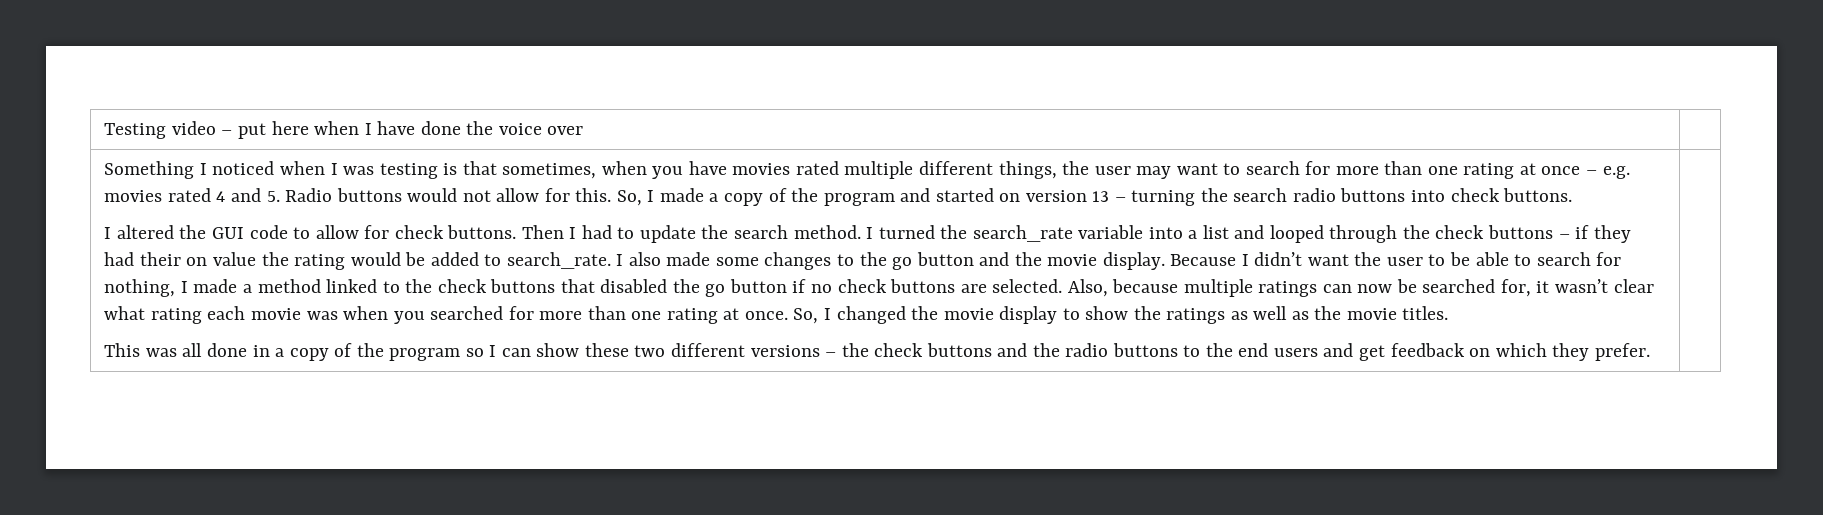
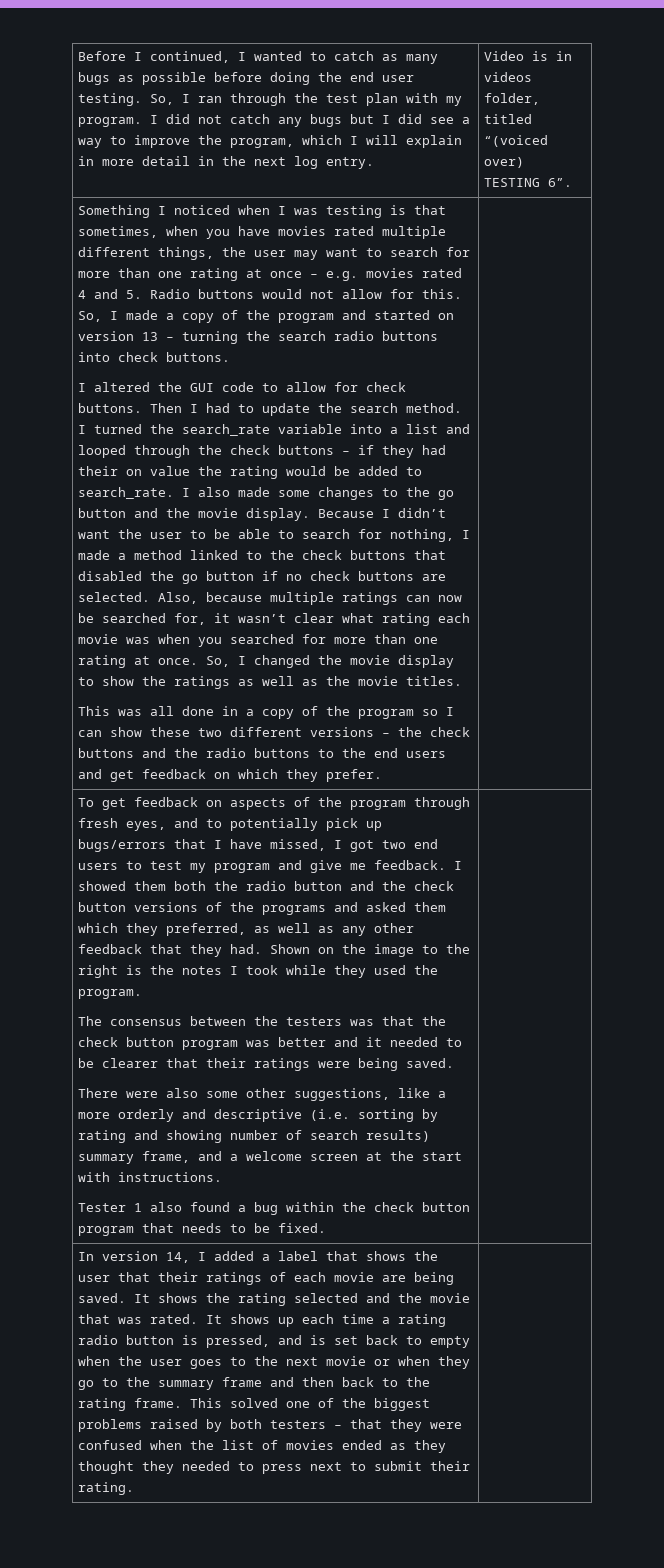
- Testing video – put here when I have done the voice over
+ Before I continued, I wanted to catch as many bugs as possible before doing the end user testing. So, I ran through the test plan with my program. I did not catch any bugs but I did see a way to improve the program, which I will explain in more detail in the next log entry. | Video is in videos folder, titled “(voiced over) TESTING 6”.
+ To get feedback on aspects of the program through fresh eyes, and to potentially pick up bugs/errors that I have missed, I got two end users to test my program and give me feedback. I showed them both the radio button and the check button versions of the programs and asked them which they preferred, as well as any other feedback that they had. Shown on the image to the right is the notes I took while they used the program.
+ The consensus between the testers was that the check button program was better and it needed to be clearer that their ratings were being saved.
+ There were also some other suggestions, like a more orderly and descriptive (i.e. sorting by rating and showing number of search results) summary frame, and a welcome screen at the start with instructions.
+ Tester 1 also found a bug within the check button program that needs to be fixed. |
+ In version 14, I added a label that shows the user that their ratings of each movie are being saved. It shows the rating selected and the movie that was rated. It shows up each time a rating radio button is pressed, and is set back to empty when the user goes to the next movie or when they go to the summary frame and then back to the rating frame. This solved one of the biggest problems raised by both testers – that they were confused when the list of movies ended as they thought they needed to press next to submit their rating.

